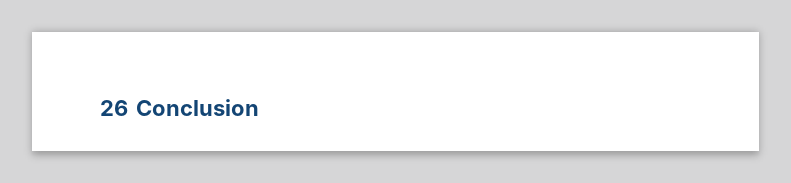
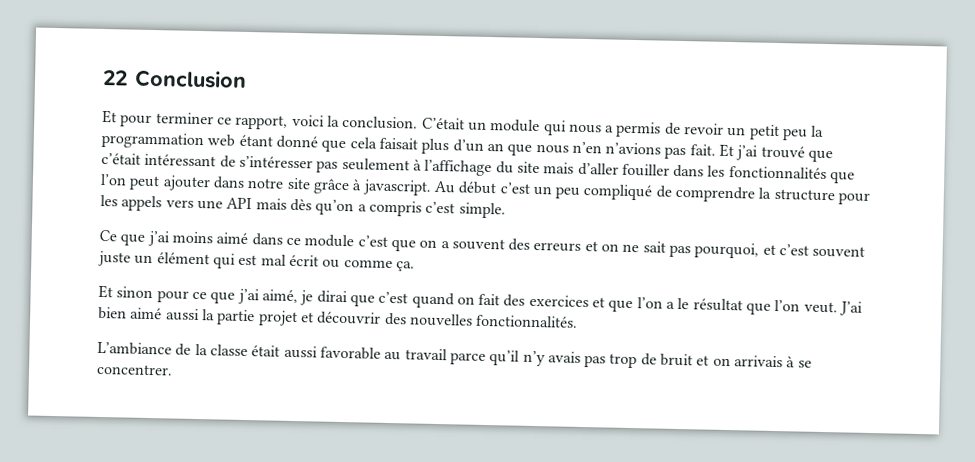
- 26 Conclusion
+ 22 Conclusion
+ Et pour terminer ce rapport, voici la conclusion. C’était un module qui nous a permis de revoir un petit peu la programmation web étant donné que cela faisait plus d’un an que nous n’en n’avions pas fait. Et j’ai trouvé que c’était intéressant de s’intéresser pas seulement à l’affichage du site mais d’aller fouiller dans les fonctionnalités que l’on peut ajouter dans notre site grâce à javascript. Au début c’est un peu compliqué de comprendre la structure pour les appels vers une API mais dès qu’on a compris c’est simple.
+ Ce que j’ai moins aimé dans ce module c’est que on a souvent des erreurs et on ne sait pas pourquoi, et c’est souvent juste un élément qui est mal écrit ou comme ça.
+ Et sinon pour ce que j’ai aimé, je dirai que c’est quand on fait des exercices et que l’on a le résultat que l’on veut. J’ai bien aimé aussi la partie projet et découvrir des nouvelles fonctionnalités.
+ L’ambiance de la classe était aussi favorable au travail parce qu’il n’y avais pas trop de bruit et on arrivais à se concentrer.

